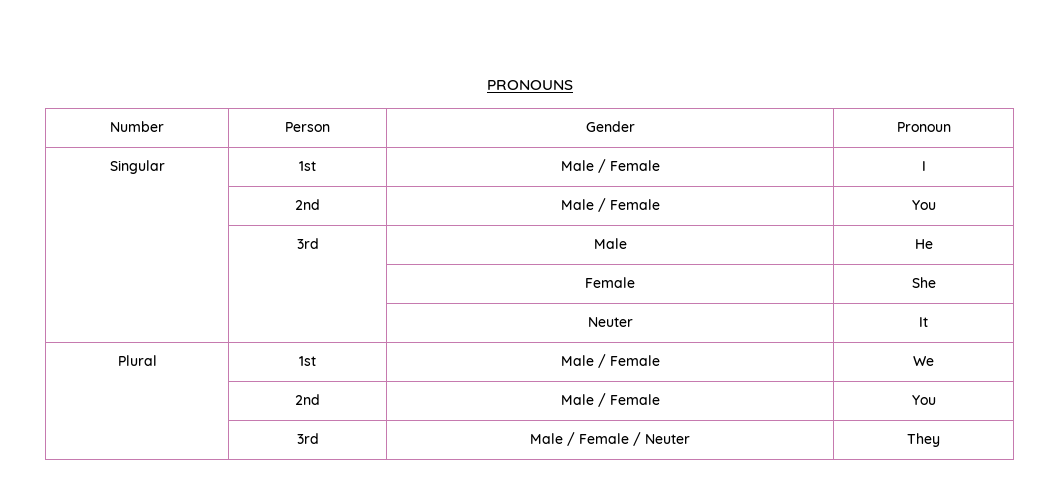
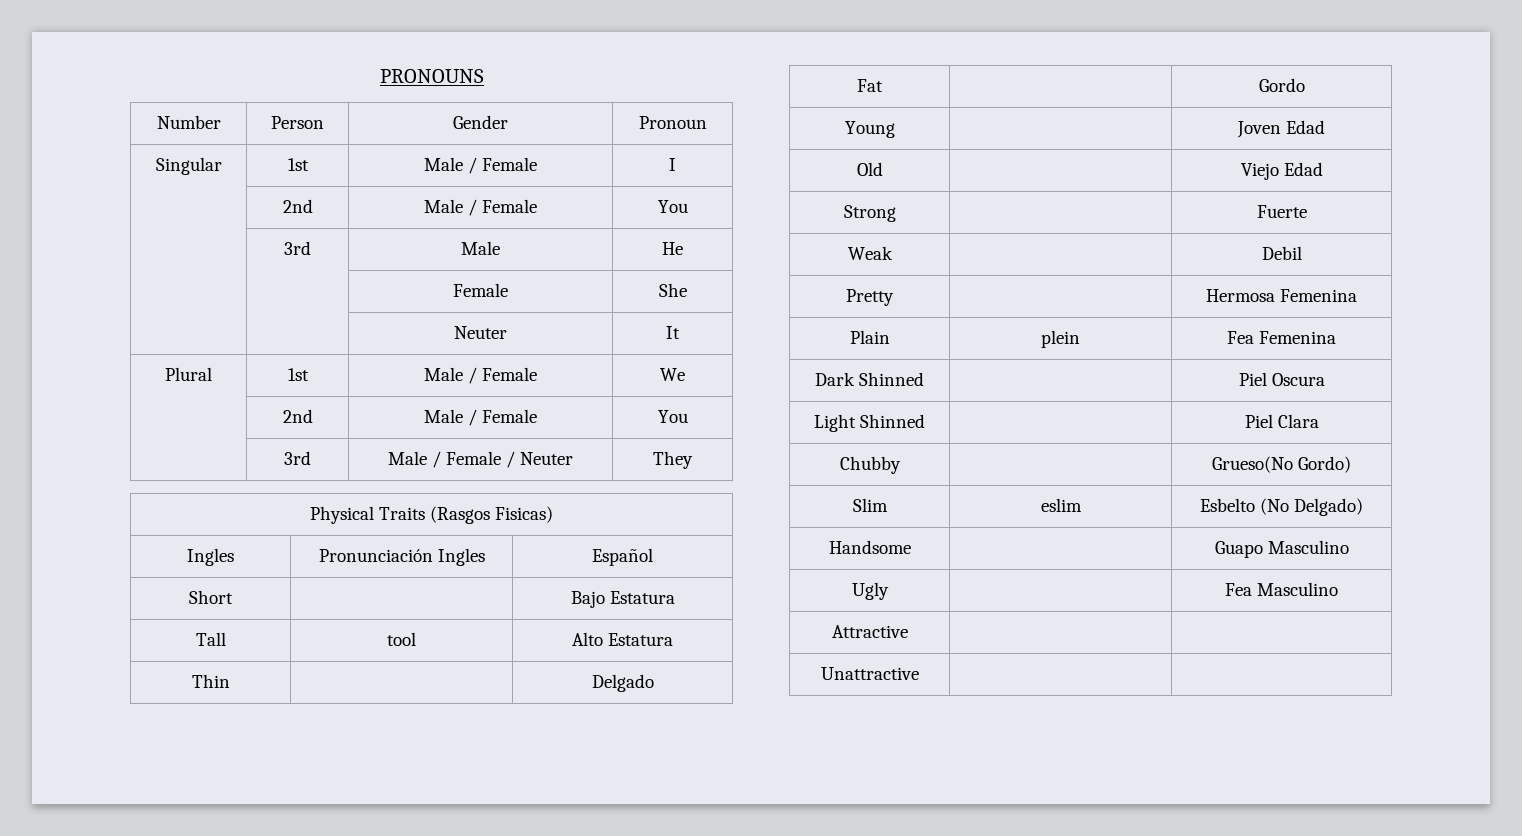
+ Physical Traits (Rasgos Fisicas)
+ Ingles | Pronunciación Ingles | Español
+ Short | | Bajo Estatura
+ Tall | tool | Alto Estatura
+ Thin | | Delgado
+ Fat | | Gordo
+ Young | | Joven Edad
+ Old | | Viejo Edad
+ Strong | | Fuerte
+ Weak | | Debil
+ Pretty | | Hermosa Femenina
+ Plain | plein | Fea Femenina
+ Dark Shinned | | Piel Oscura
+ Light Shinned | | Piel Clara
+ Chubby | | Grueso(No Gordo)
+ Slim | eslim | Esbelto (No Delgado)
+ Handsome | | Guapo Masculino
+ Ugly | | Fea Masculino
+ Attractive | |
+ Unattractive | |

